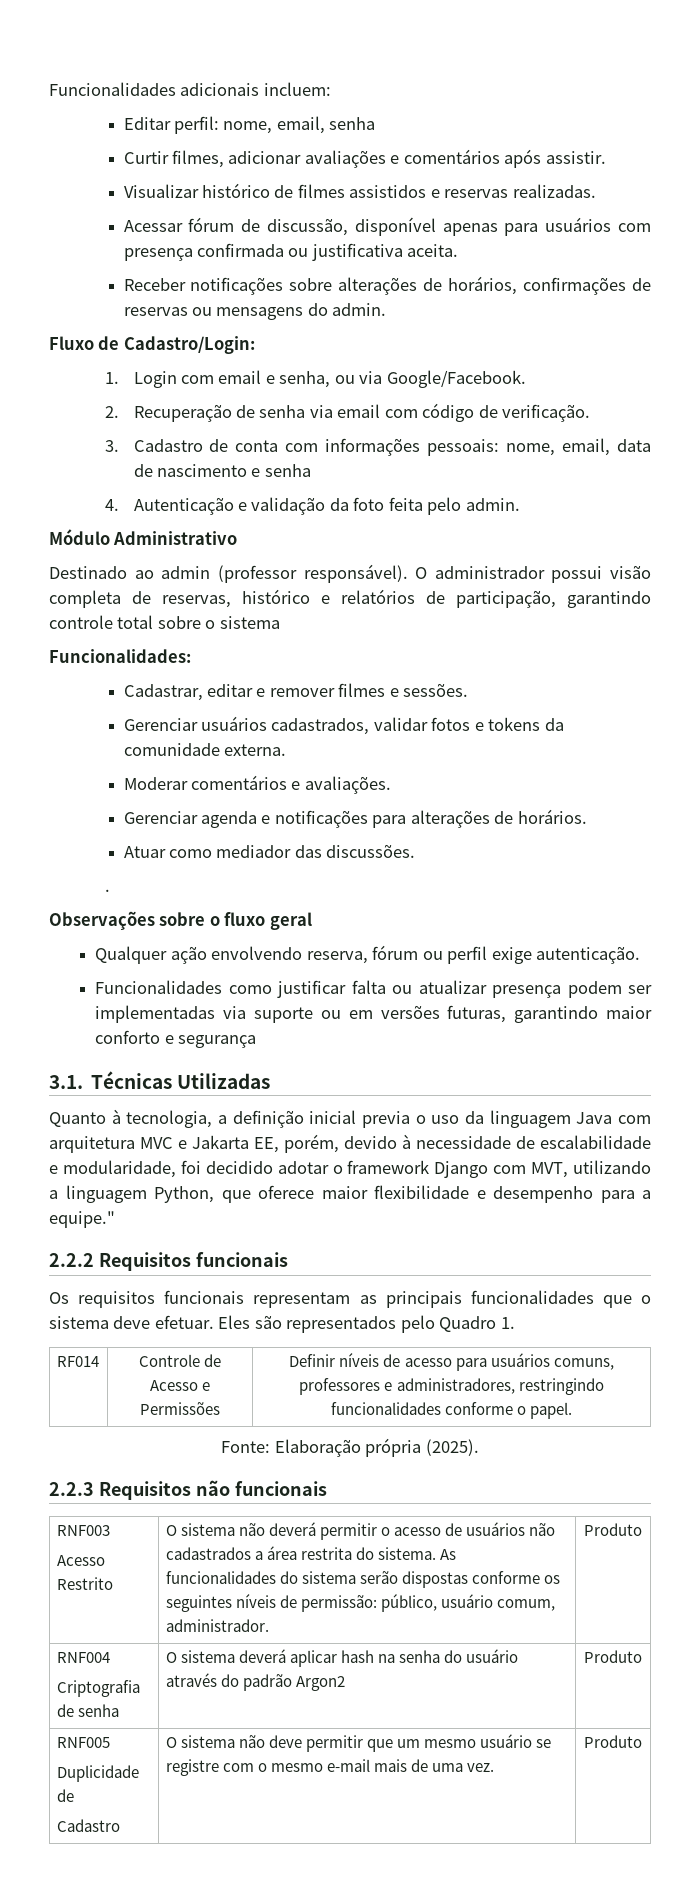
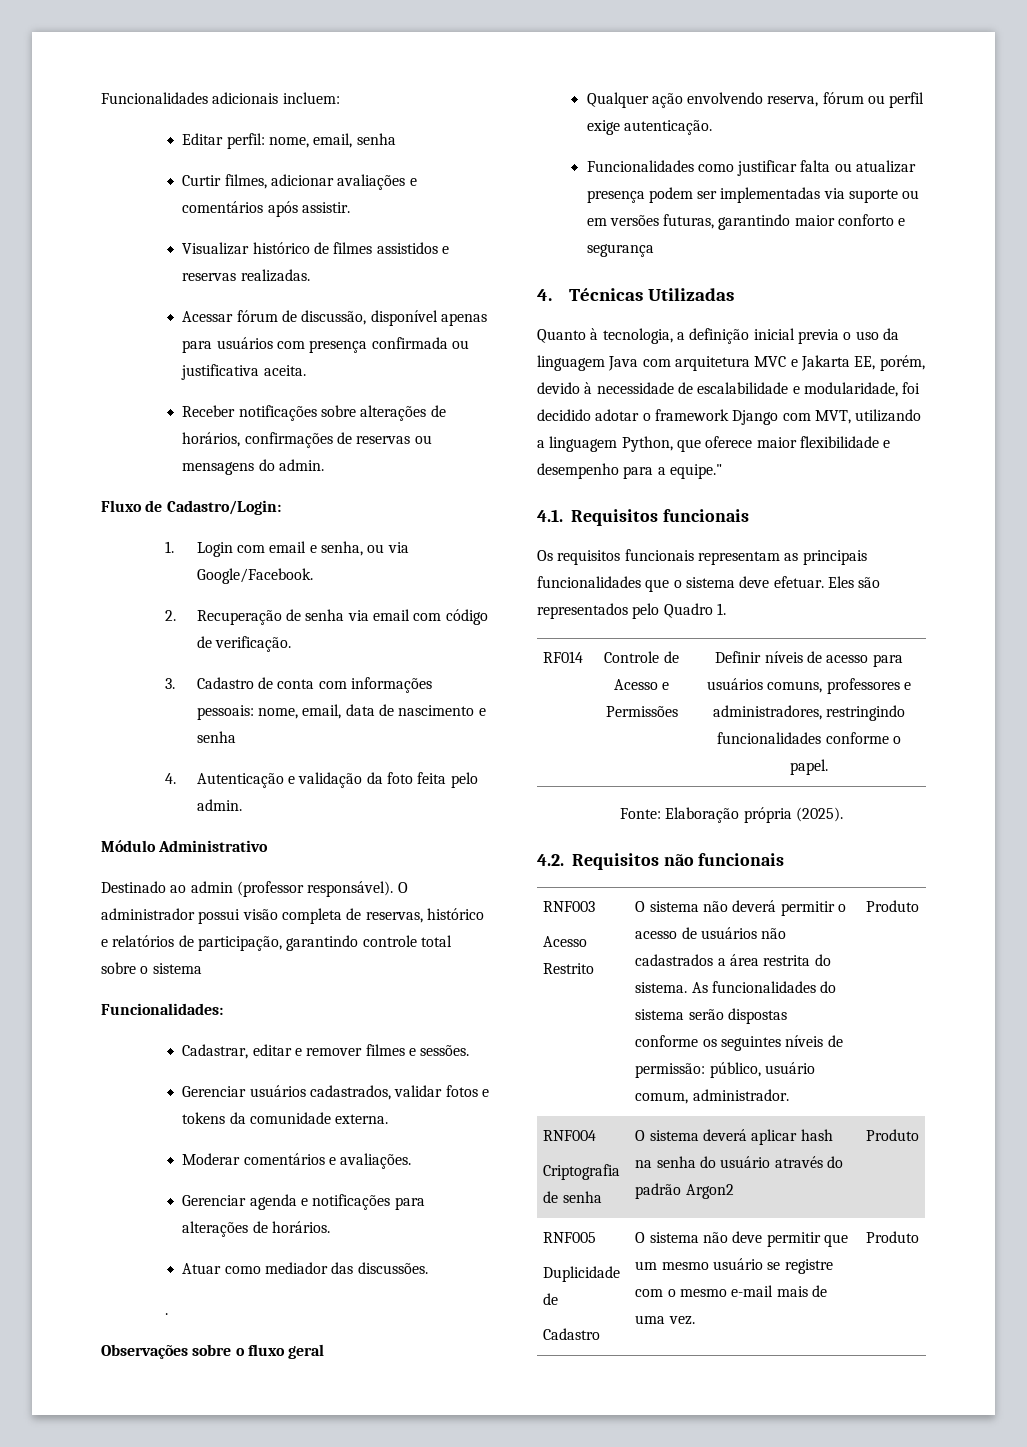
- 3.1. Técnicas Utilizadas
+ 4. Técnicas Utilizadas
- 2.2.2 Requisitos funcionais
+ 4.1. Requisitos funcionais
- 2.2.3 Requisitos não funcionais
+ 4.2. Requisitos não funcionais

